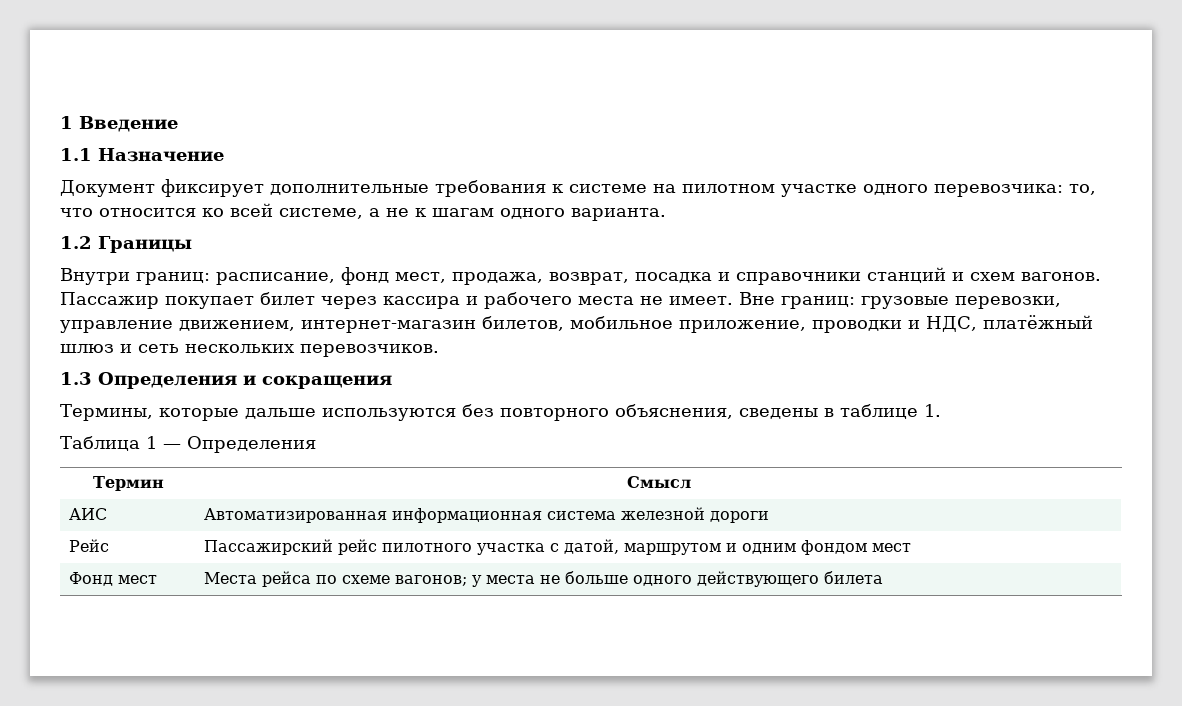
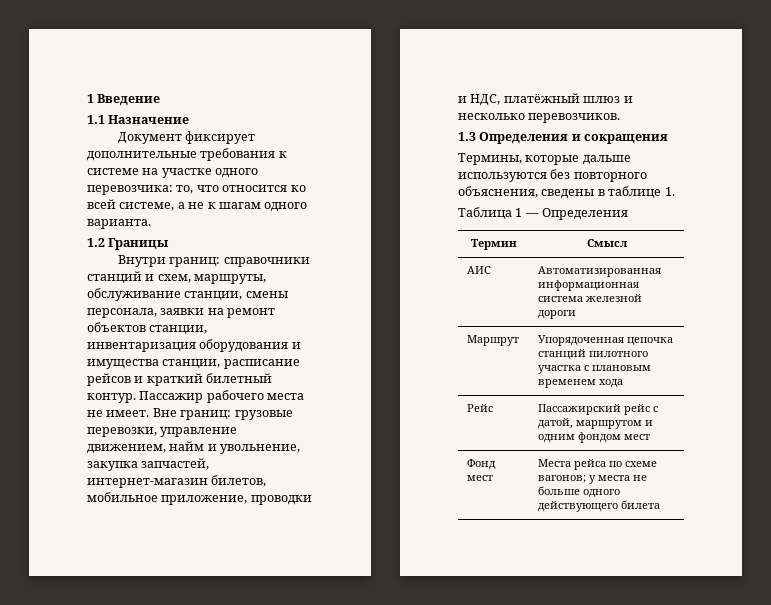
- Документ фиксирует дополнительные требования к системе на пилотном участке одного перевозчика: то, что относится ко всей системе, а не к шагам одного варианта.
+ Документ фиксирует дополнительные требования к системе на участке одного перевозчика: то, что относится ко всей системе, а не к шагам одного варианта.
- Внутри границ: расписание, фонд мест, продажа, возврат, посадка и справочники станций и схем вагонов. Пассажир покупает билет через кассира и рабочего места не имеет.
+ Внутри границ: справочники станций и схем, маршруты, обслуживание станции, смены персонала, заявки на ремонт объектов станции, инвентаризация оборудования и имущества станции, расписание рейсов и краткий билетный контур. Пассажир рабочего места не имеет.
- Вне границ: грузовые перевозки, управление движением, интернет-магазин билетов, мобильное приложение, проводки и НДС, платёжный шлюз и сеть нескольких перевозчиков.
+ Вне границ: грузовые перевозки, управление движением, найм и увольнение, закупка запчастей, интернет-магазин билетов, мобильное приложение, проводки и НДС, платёжный шлюз и несколько перевозчиков.
+ Маршрут | Упорядоченная цепочка станций пилотного участка с плановым временем хода
- Рейс | Пассажирский рейс пилотного участка с датой, маршрутом и одним фондом мест
+ Рейс | Пассажирский рейс с датой, маршрутом и одним фондом мест

